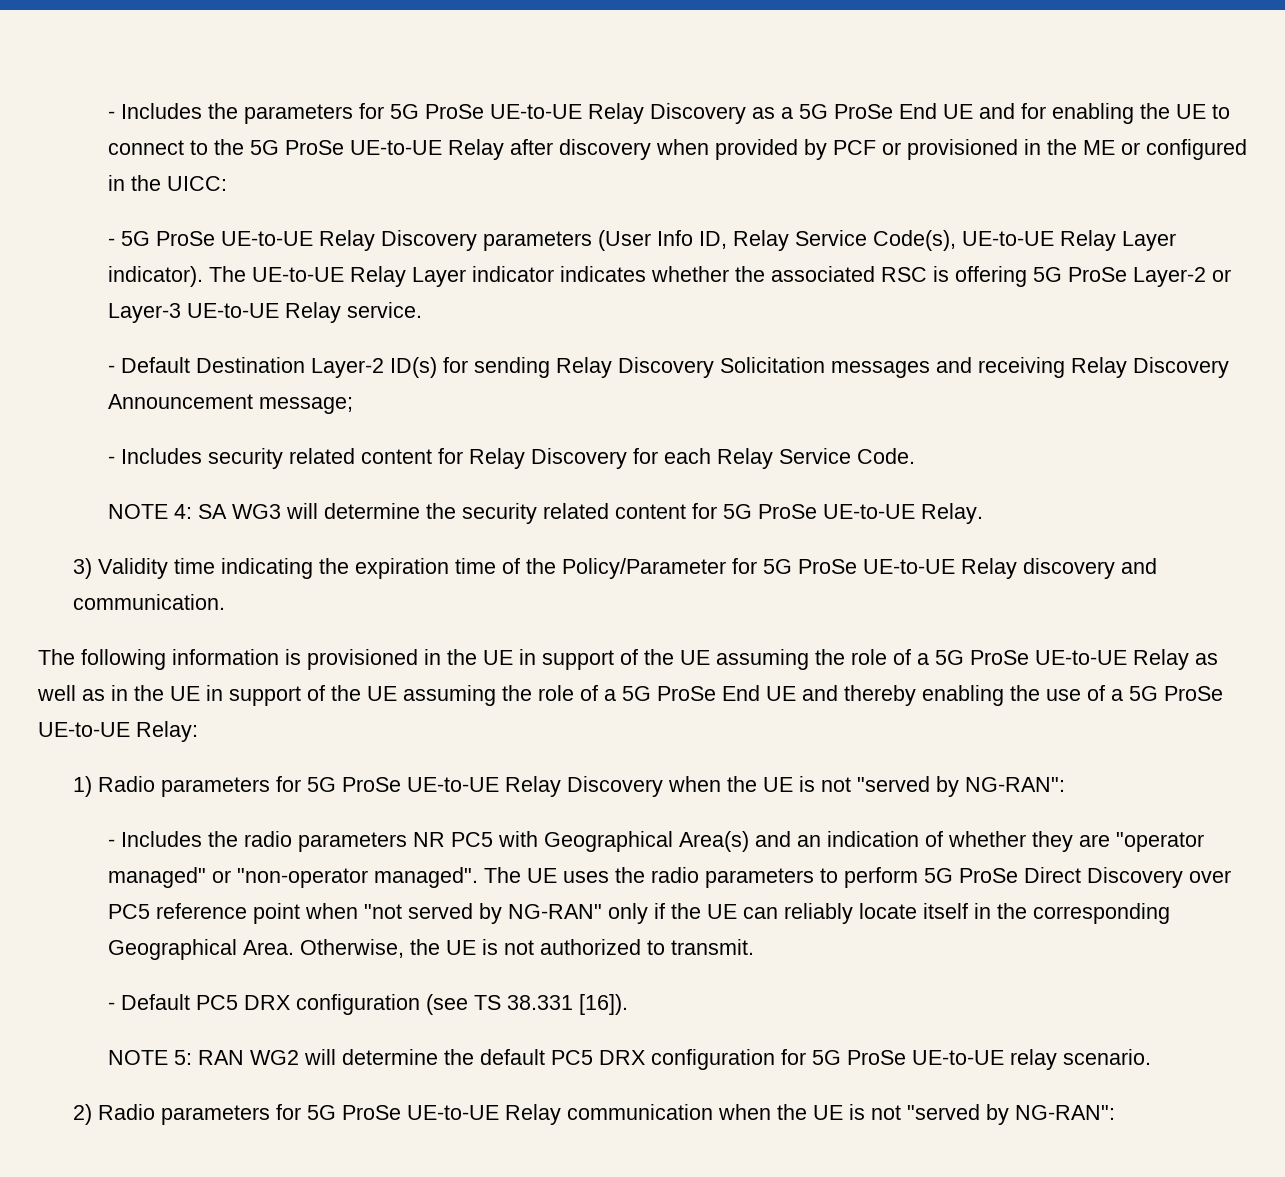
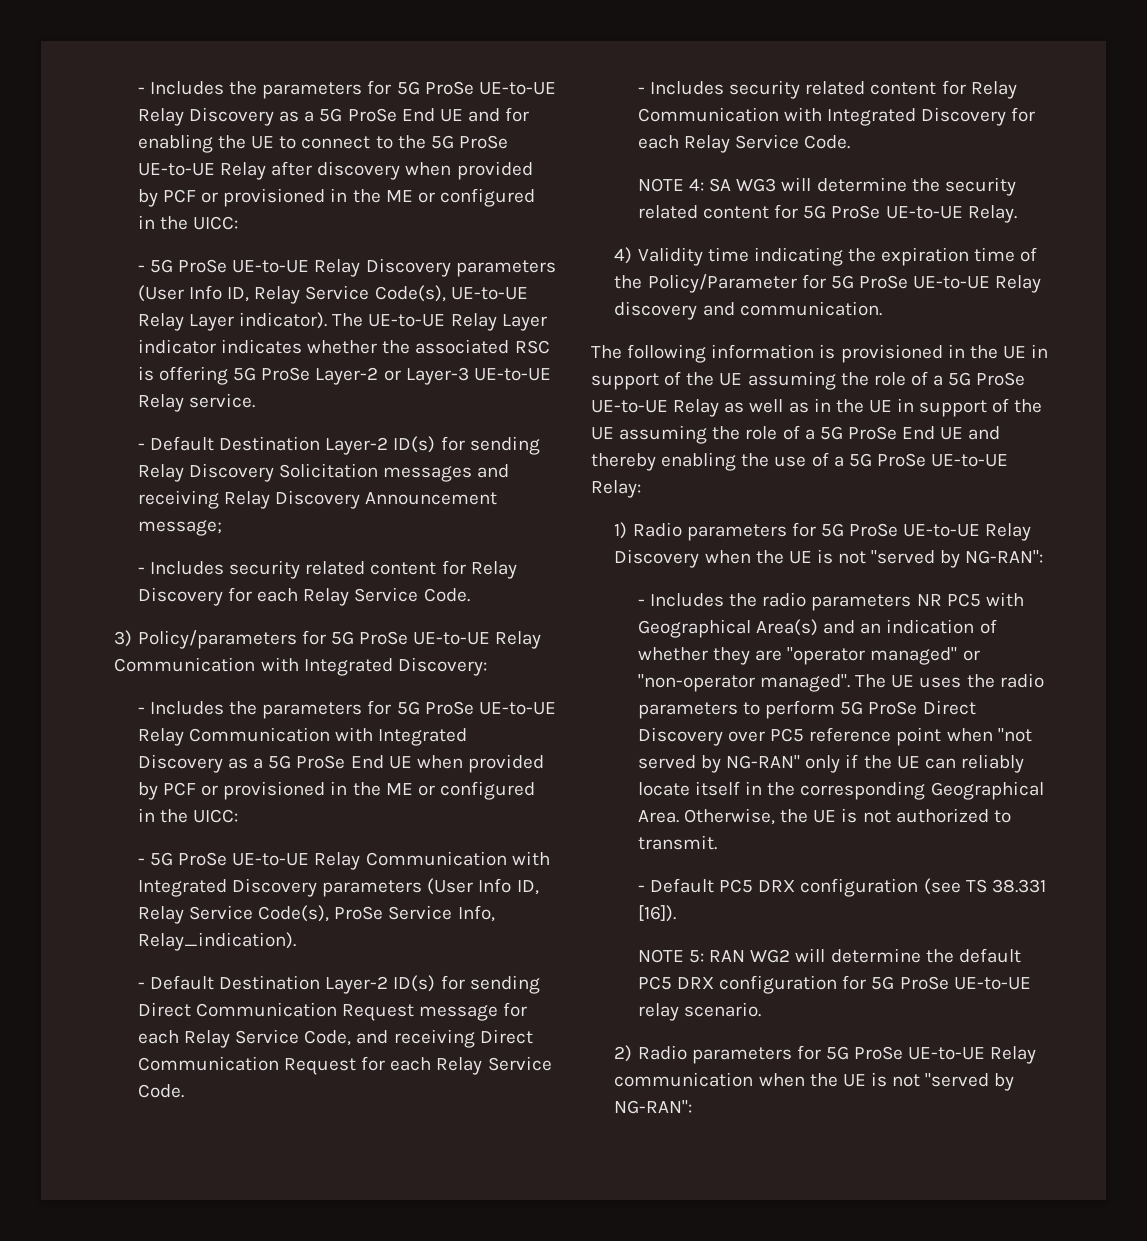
+ 3) Policy/parameters for 5G ProSe UE-to-UE Relay Communication with Integrated Discovery:
+ - Includes the parameters for 5G ProSe UE-to-UE Relay Communication with Integrated Discovery as a 5G ProSe End UE when provided by PCF or provisioned in the ME or configured in the UICC:
+ - 5G ProSe UE-to-UE Relay Communication with Integrated Discovery parameters (User Info ID, Relay Service Code(s), ProSe Service Info, Relay_indication).
+ - Default Destination Layer-2 ID(s) for sending Direct Communication Request message for each Relay Service Code, and receiving Direct Communication Request for each Relay Service Code.
+ - Includes security related content for Relay Communication with Integrated Discovery for each Relay Service Code.
- 3) Validity time indicating the expiration time of the Policy/Parameter for 5G ProSe UE-to-UE Relay discovery and communication.
+ 4) Validity time indicating the expiration time of the Policy/Parameter for 5G ProSe UE-to-UE Relay discovery and communication.

